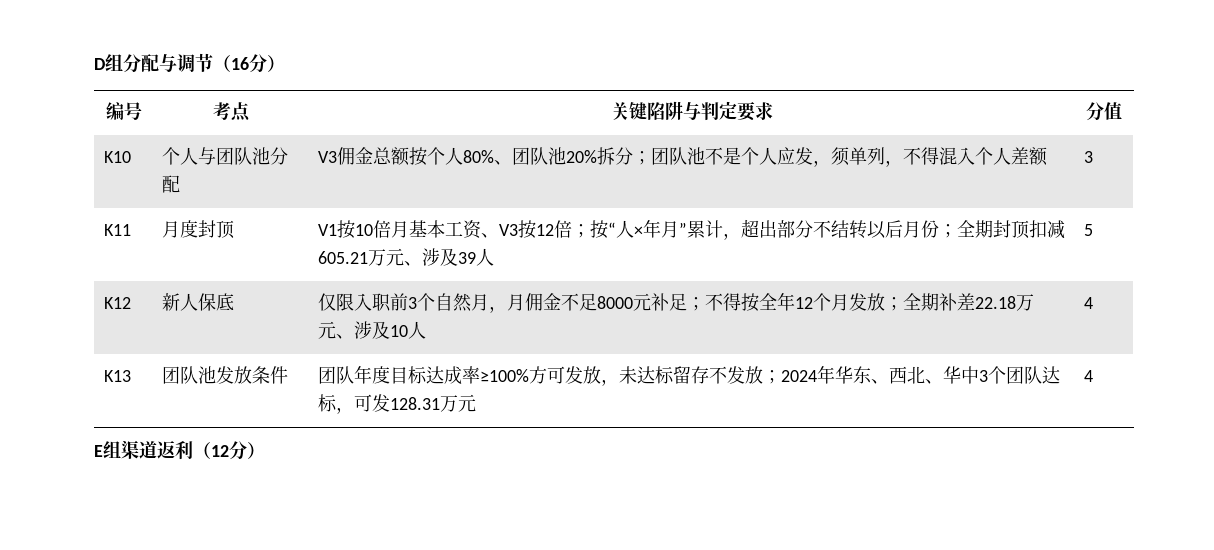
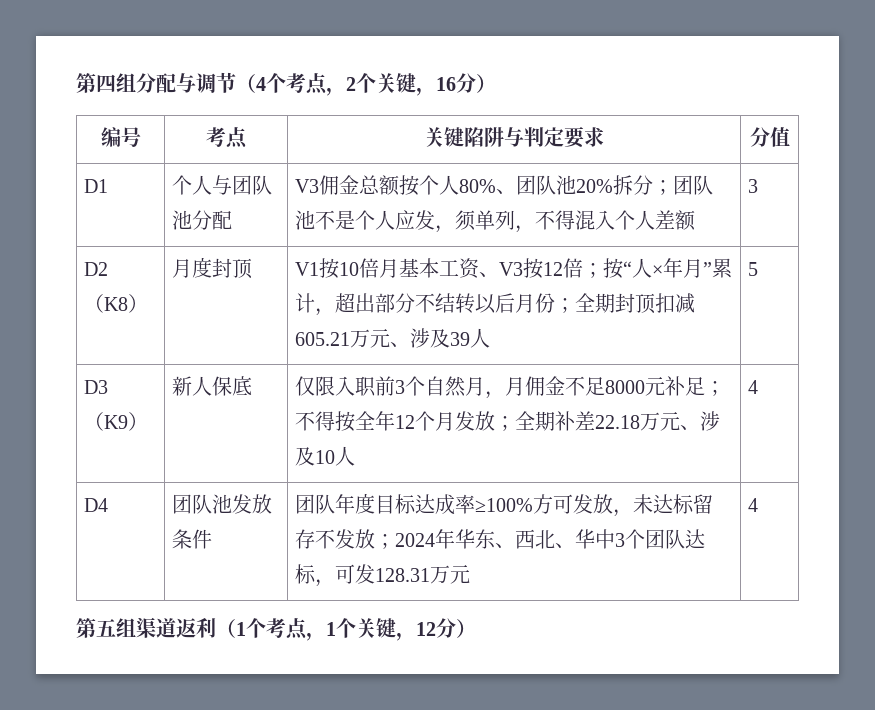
- D组分配与调节（16分）
+ 第四组分配与调节（4个考点，2个关键，16分）
- K10 | 个人与团队池分配 | V3佣金总额按个人80%、团队池20%拆分；团队池不是个人应发，须单列，不得混入个人差额 | 3
+ D1 | 个人与团队池分配 | V3佣金总额按个人80%、团队池20%拆分；团队池不是个人应发，须单列，不得混入个人差额 | 3
- K11 | 月度封顶 | V1按10倍月基本工资、V3按12倍；按“人×年月”累计，超出部分不结转以后月份；全期封顶扣减605.21万元、涉及39人 | 5
+ D2（K8） | 月度封顶 | V1按10倍月基本工资、V3按12倍；按“人×年月”累计，超出部分不结转以后月份；全期封顶扣减605.21万元、涉及39人 | 5
- K12 | 新人保底 | 仅限入职前3个自然月，月佣金不足8000元补足；不得按全年12个月发放；全期补差22.18万元、涉及10人 | 4
+ D3（K9） | 新人保底 | 仅限入职前3个自然月，月佣金不足8000元补足；不得按全年12个月发放；全期补差22.18万元、涉及10人 | 4
- K13 | 团队池发放条件 | 团队年度目标达成率≥100%方可发放，未达标留存不发放；2024年华东、西北、华中3个团队达标，可发128.31万元 | 4
+ D4 | 团队池发放条件 | 团队年度目标达成率≥100%方可发放，未达标留存不发放；2024年华东、西北、华中3个团队达标，可发128.31万元 | 4
- E组渠道返利（12分）
+ 第五组渠道返利（1个考点，1个关键，12分）

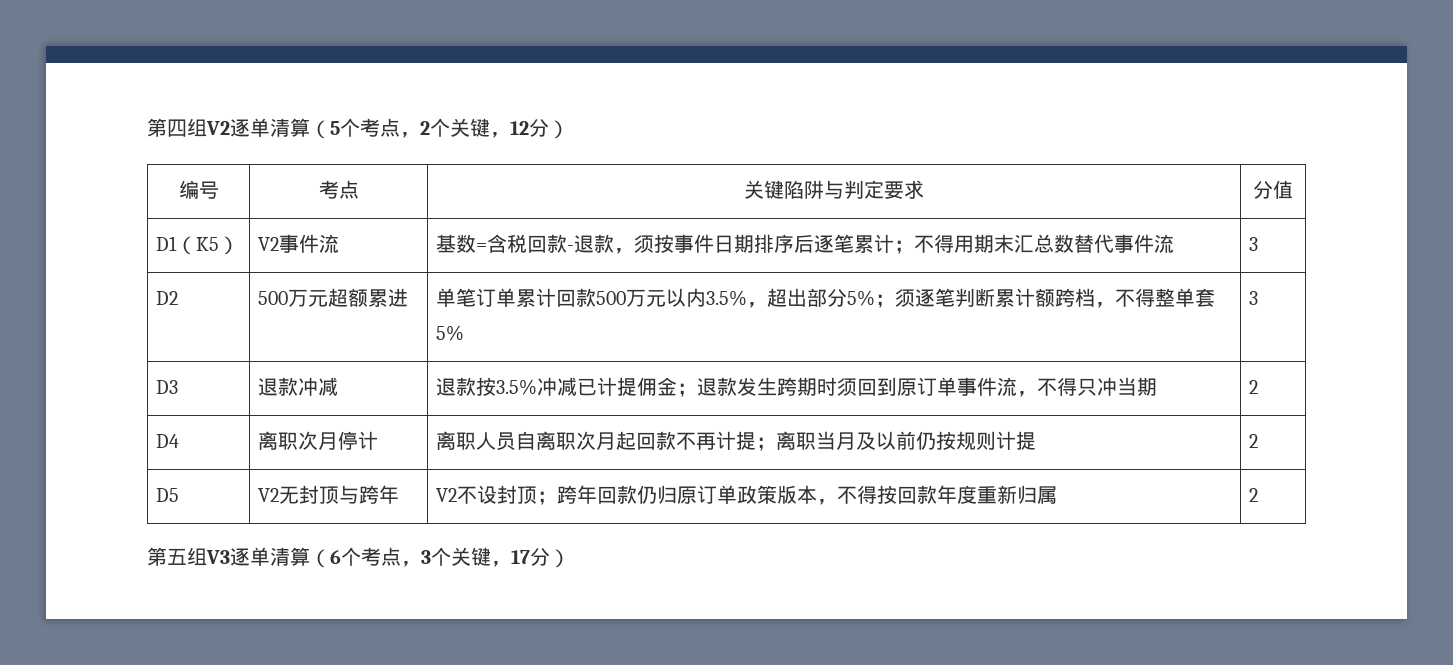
- 第四组分配与调节（4个考点，2个关键，16分）
+ 第四组V2逐单清算（5个考点，2个关键，12分）
- D1 | 个人与团队池分配 | V3佣金总额按个人80%、团队池20%拆分；团队池不是个人应发，须单列，不得混入个人差额 | 3
- D2（K8） | 月度封顶 | V1按10倍月基本工资、V3按12倍；按“人×年月”累计，超出部分不结转以后月份；全期封顶扣减605.21万元、涉及39人 | 5
- D3（K9） | 新人保底 | 仅限入职前3个自然月，月佣金不足8000元补足；不得按全年12个月发放；全期补差22.18万元、涉及10人 | 4
- D4 | 团队池发放条件 | 团队年度目标达成率≥100%方可发放，未达标留存不发放；2024年华东、西北、华中3个团队达标，可发128.31万元 | 4
- 第五组渠道返利（1个考点，1个关键，12分）
+ D1（K5） | V2事件流 | 基数=含税回款-退款，须按事件日期排序后逐笔累计；不得用期末汇总数替代事件流 | 3
+ D2 | 500万元超额累进 | 单笔订单累计回款500万元以内3.5%，超出部分5%；须逐笔判断累计额跨档，不得整单套5% | 3
+ D3 | 退款冲减 | 退款按3.5%冲减已计提佣金；退款发生跨期时须回到原订单事件流，不得只冲当期 | 2
+ D4 | 离职次月停计 | 离职人员自离职次月起回款不再计提；离职当月及以前仍按规则计提 | 2
+ D5 | V2无封顶与跨年 | V2不设封顶；跨年回款仍归原订单政策版本，不得按回款年度重新归属 | 2
+ 第五组V3逐单清算（6个考点，3个关键，17分）

